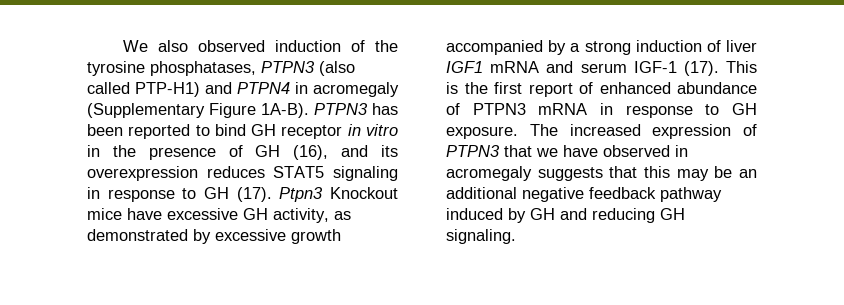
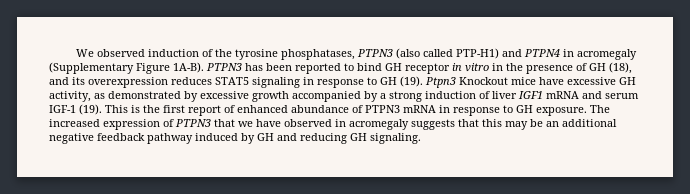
- We also observed induction of the tyrosine phosphatases, PTPN3 (also called PTP-H1) and PTPN4 in acromegaly (Supplementary Figure 1A-B).
+ We observed induction of the tyrosine phosphatases, PTPN3 (also called PTP-H1) and PTPN4 in acromegaly (Supplementary Figure 1A-B).
- PTPN3 has been reported to bind GH receptor in vitro in the presence of GH (16), and its overexpression reduces STAT5 signaling in response to GH (17).
+ PTPN3 has been reported to bind GH receptor in vitro in the presence of GH (18), and its overexpression reduces STAT5 signaling in response to GH (19).
- Ptpn3 Knockout mice have excessive GH activity, as demonstrated by excessive growth accompanied by a strong induction of liver IGF1 mRNA and serum IGF-1 (17).
+ Ptpn3 Knockout mice have excessive GH activity, as demonstrated by excessive growth accompanied by a strong induction of liver IGF1 mRNA and serum IGF-1 (19).

